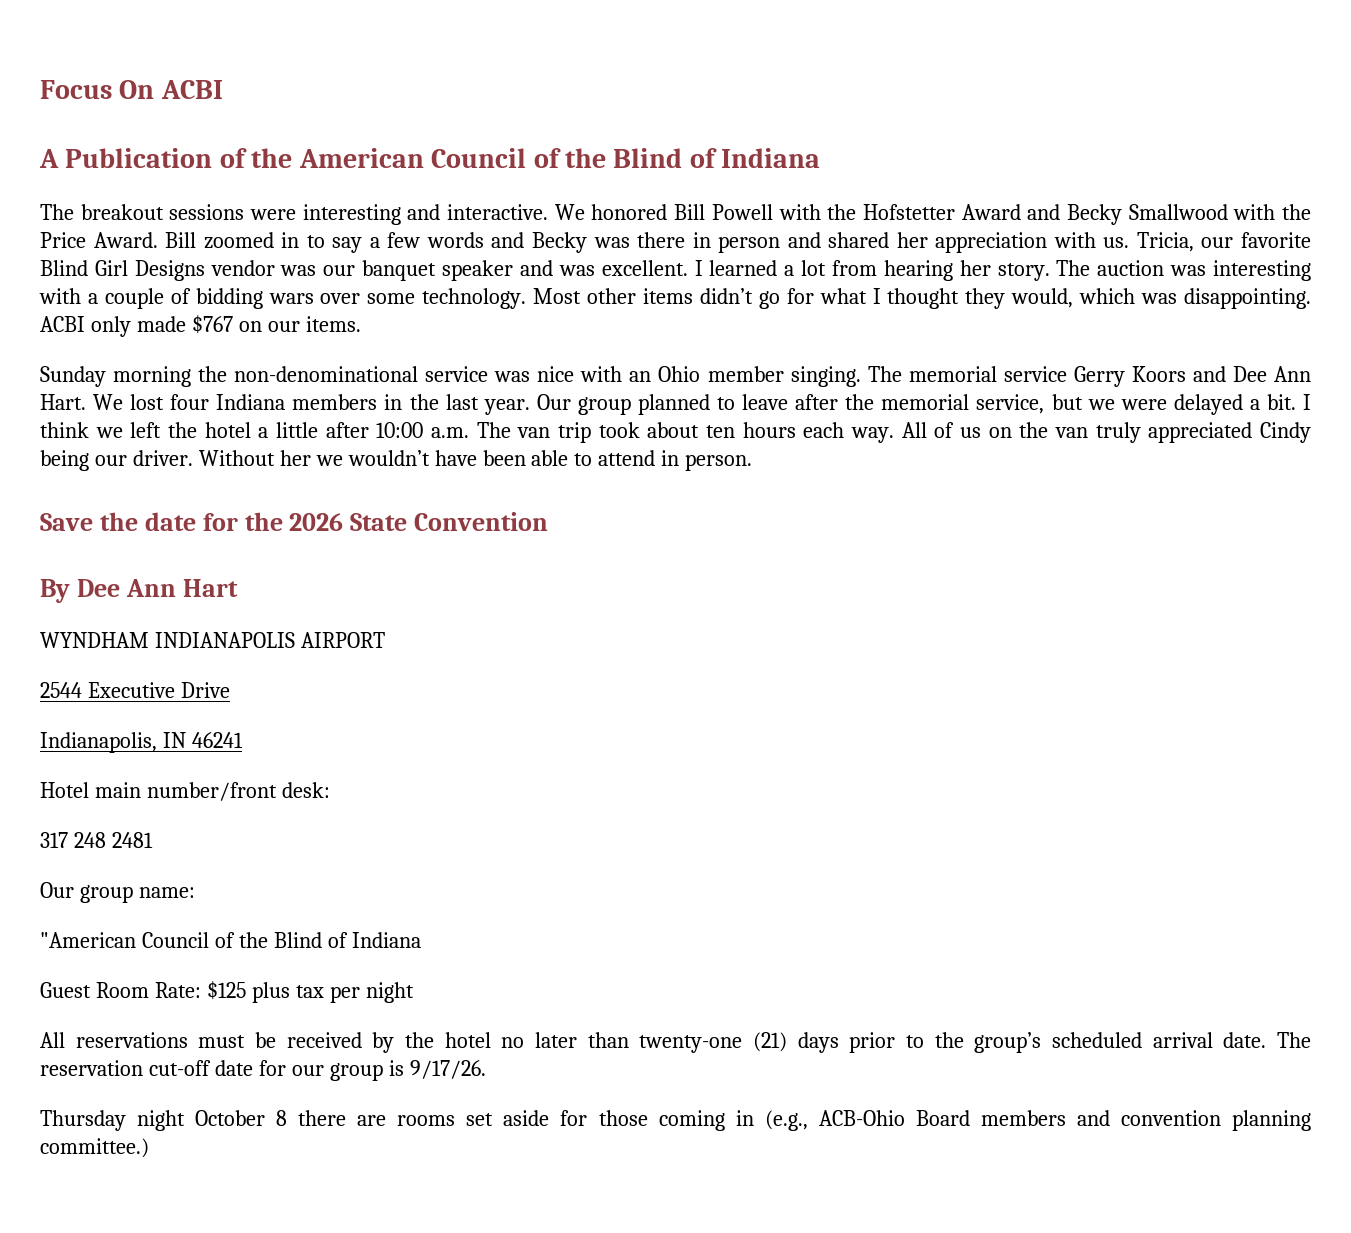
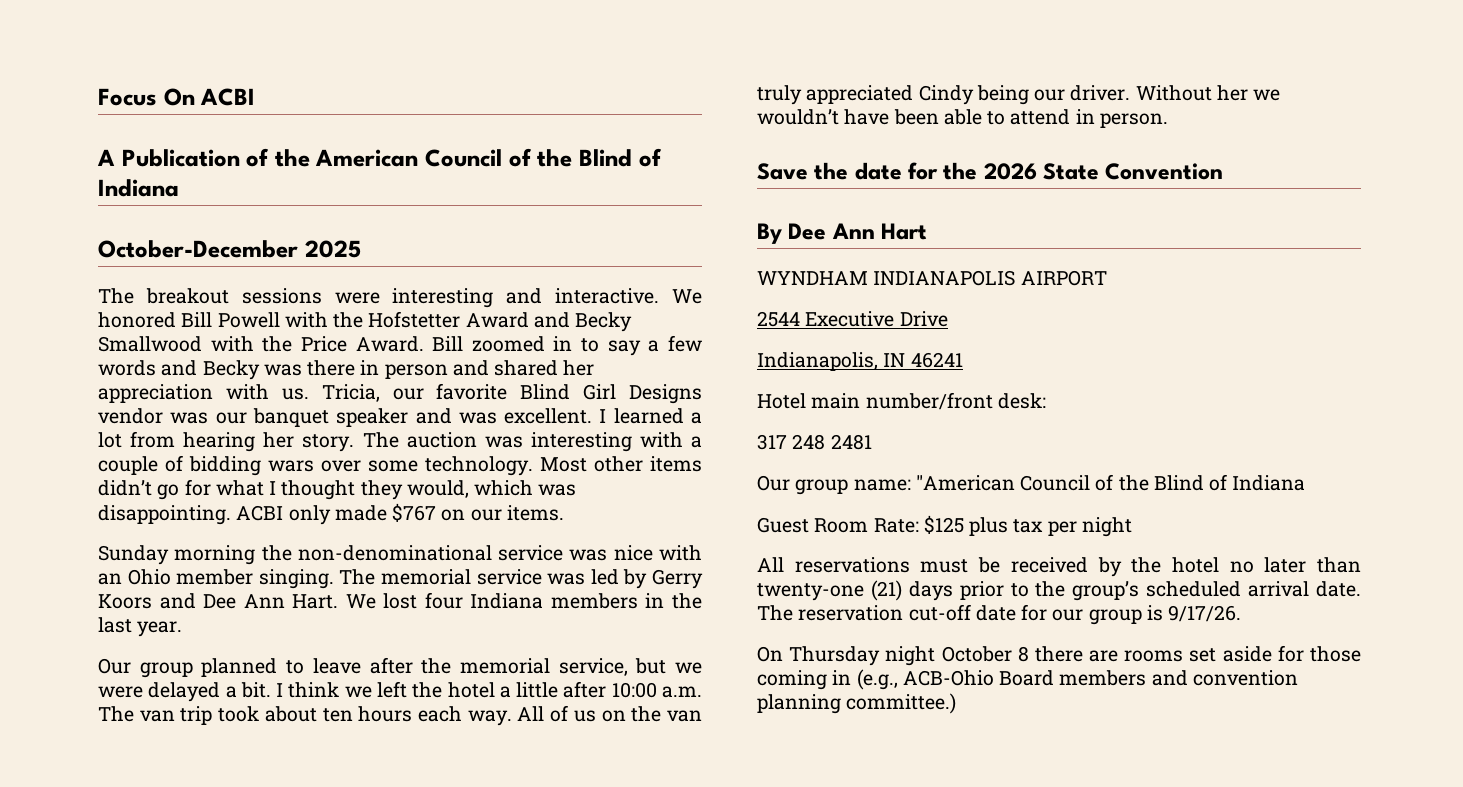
+ October-December 2025
- The memorial service Gerry Koors and Dee Ann Hart.
+ The memorial service was led by Gerry Koors and Dee Ann Hart.
- We lost four Indiana members in the last year. Our group planned to leave after the memorial service, but we were delayed a bit.
+ We lost four Indiana members in the last year.
+ Our group planned to leave after the memorial service, but we were delayed a bit.
- Our group name:
- "American Council of the Blind of Indiana
+ Our group name: "American Council of the Blind of Indiana
- Thursday night October 8 there are rooms set aside for those coming in (e.g., ACB-Ohio Board members and convention planning committee.)
+ On Thursday night October 8 there are rooms set aside for those coming in (e.g., ACB-Ohio Board members and convention planning committee.)

